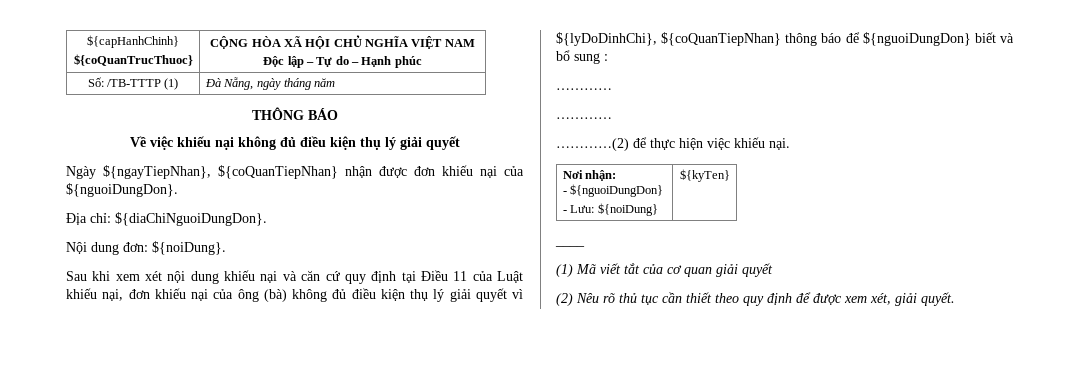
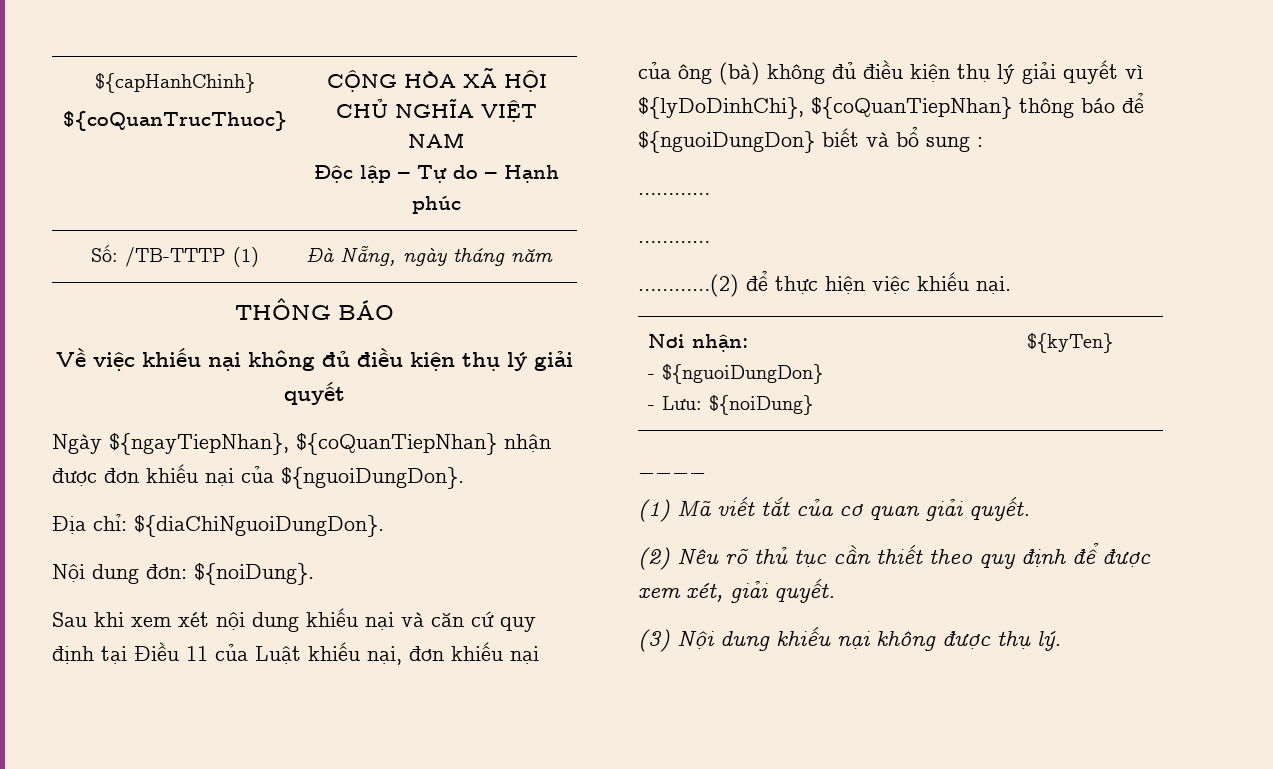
- (1) Mã viết tắt của cơ quan giải quyết
+ (1) Mã viết tắt của cơ quan giải quyết.
+ (3) Nội dung khiếu nại không được thụ lý.

